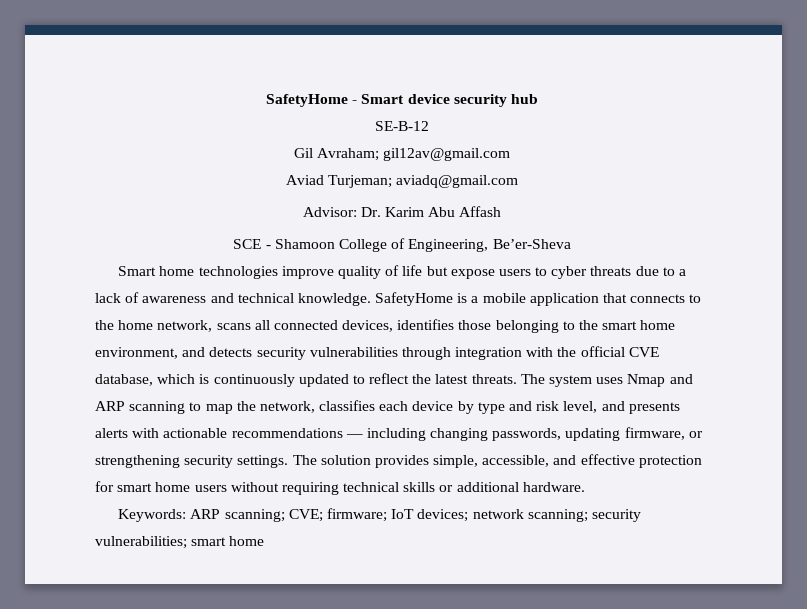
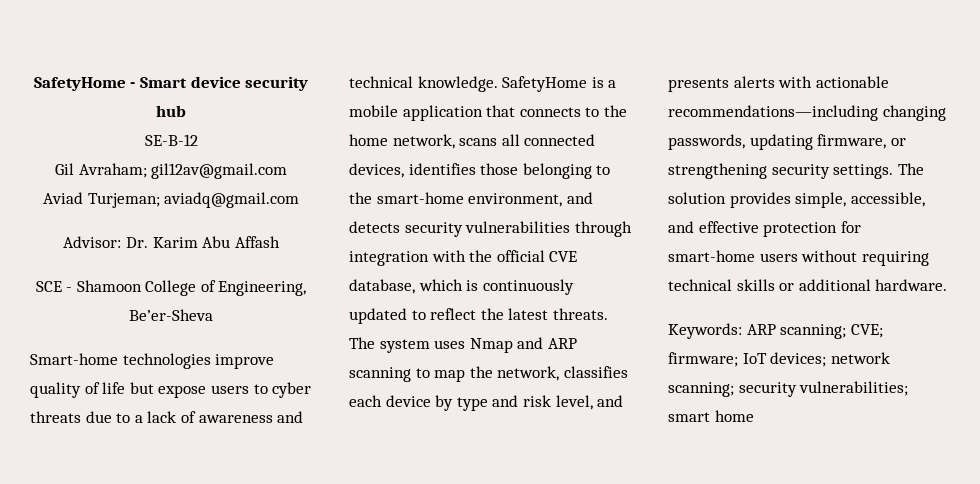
- Smart home technologies improve quality of life but expose users to cyber threats due to a lack of awareness and technical knowledge.
+ Smart-home technologies improve quality of life but expose users to cyber threats due to a lack of awareness and technical knowledge.
- SafetyHome is a mobile application that connects to the home network, scans all connected devices, identifies those belonging to the smart home environment, and detects security vulnerabilities through integration with the official CVE database, which is continuously updated to reflect the latest threats.
+ SafetyHome is a mobile application that connects to the home network, scans all connected devices, identifies those belonging to the smart-home environment, and detects security vulnerabilities through integration with the official CVE database, which is continuously updated to reflect the latest threats.
- The system uses Nmap and ARP scanning to map the network, classifies each device by type and risk level, and presents alerts with actionable recommendations — including changing passwords, updating firmware, or strengthening security settings.
+ The system uses Nmap and ARP scanning to map the network, classifies each device by type and risk level, and presents alerts with actionable recommendations—including changing passwords, updating firmware, or strengthening security settings.
- The solution provides simple, accessible, and effective protection for smart home users without requiring technical skills or additional hardware.
+ The solution provides simple, accessible, and effective protection for smart-home users without requiring technical skills or additional hardware.

